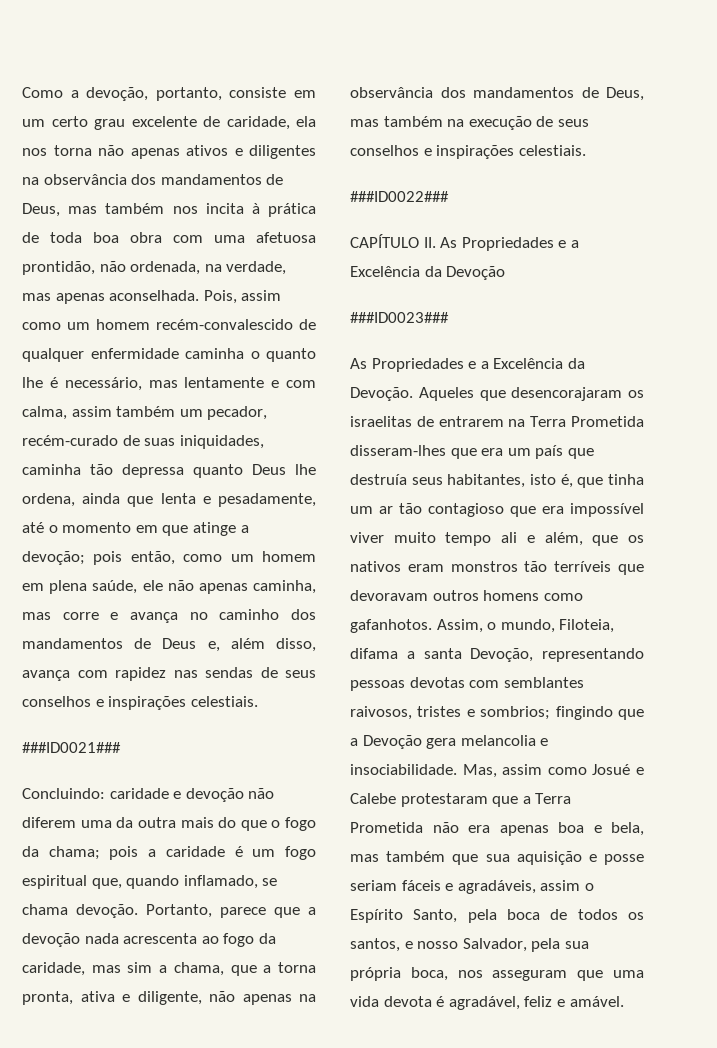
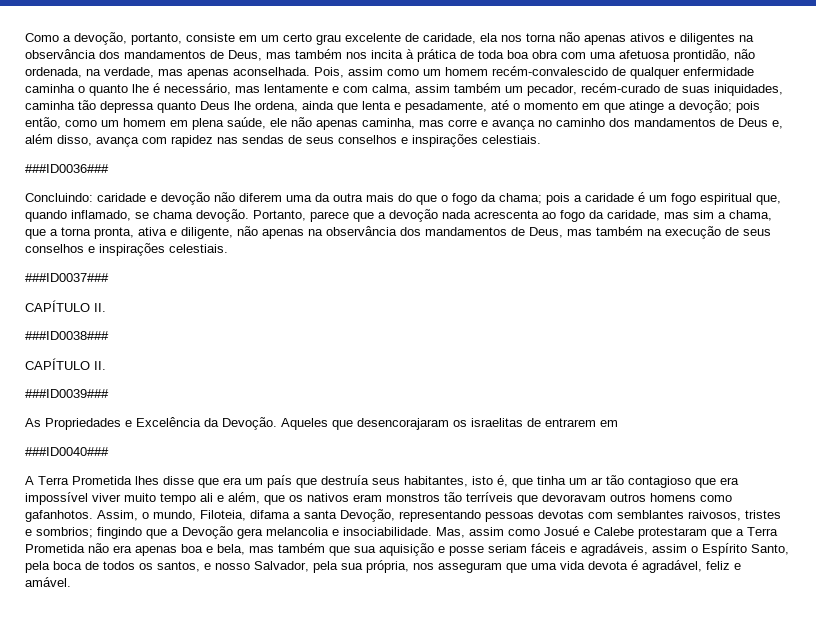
- ###ID0021###
+ ###ID0036###
- ###ID0022###
- CAPÍTULO II. As Propriedades e a Excelência da Devoção
- ###ID0023###
- As Propriedades e a Excelência da Devoção.
+ ###ID0037###
+ CAPÍTULO II.
+ ###ID0038###
+ CAPÍTULO II.
+ ###ID0039###
+ As Propriedades e Excelência da Devoção.
- Aqueles que desencorajaram os israelitas de entrarem na Terra Prometida disseram-lhes que era um país que destruía seus habitantes, isto é, que tinha um ar tão contagioso que era impossível viver muito tempo ali e além, que os nativos eram monstros tão terríveis que devoravam outros homens como gafanhotos.
+ Aqueles que desencorajaram os israelitas de entrarem em
+ ###ID0040###
+ A Terra Prometida lhes disse que era um país que destruía seus habitantes, isto é, que tinha um ar tão contagioso que era impossível viver muito tempo ali e além, que os nativos eram monstros tão terríveis que devoravam outros homens como gafanhotos.
- Mas, assim como Josué e Calebe protestaram que a Terra Prometida não era apenas boa e bela, mas também que sua aquisição e posse seriam fáceis e agradáveis, assim o Espírito Santo, pela boca de todos os santos, e nosso Salvador, pela sua própria boca, nos asseguram que uma vida devota é agradável, feliz e amável.
+ Mas, assim como Josué e Calebe protestaram que a Terra Prometida não era apenas boa e bela, mas também que sua aquisição e posse seriam fáceis e agradáveis, assim o Espírito Santo, pela boca de todos os santos, e nosso Salvador, pela sua própria, nos asseguram que uma vida devota é agradável, feliz e amável.

